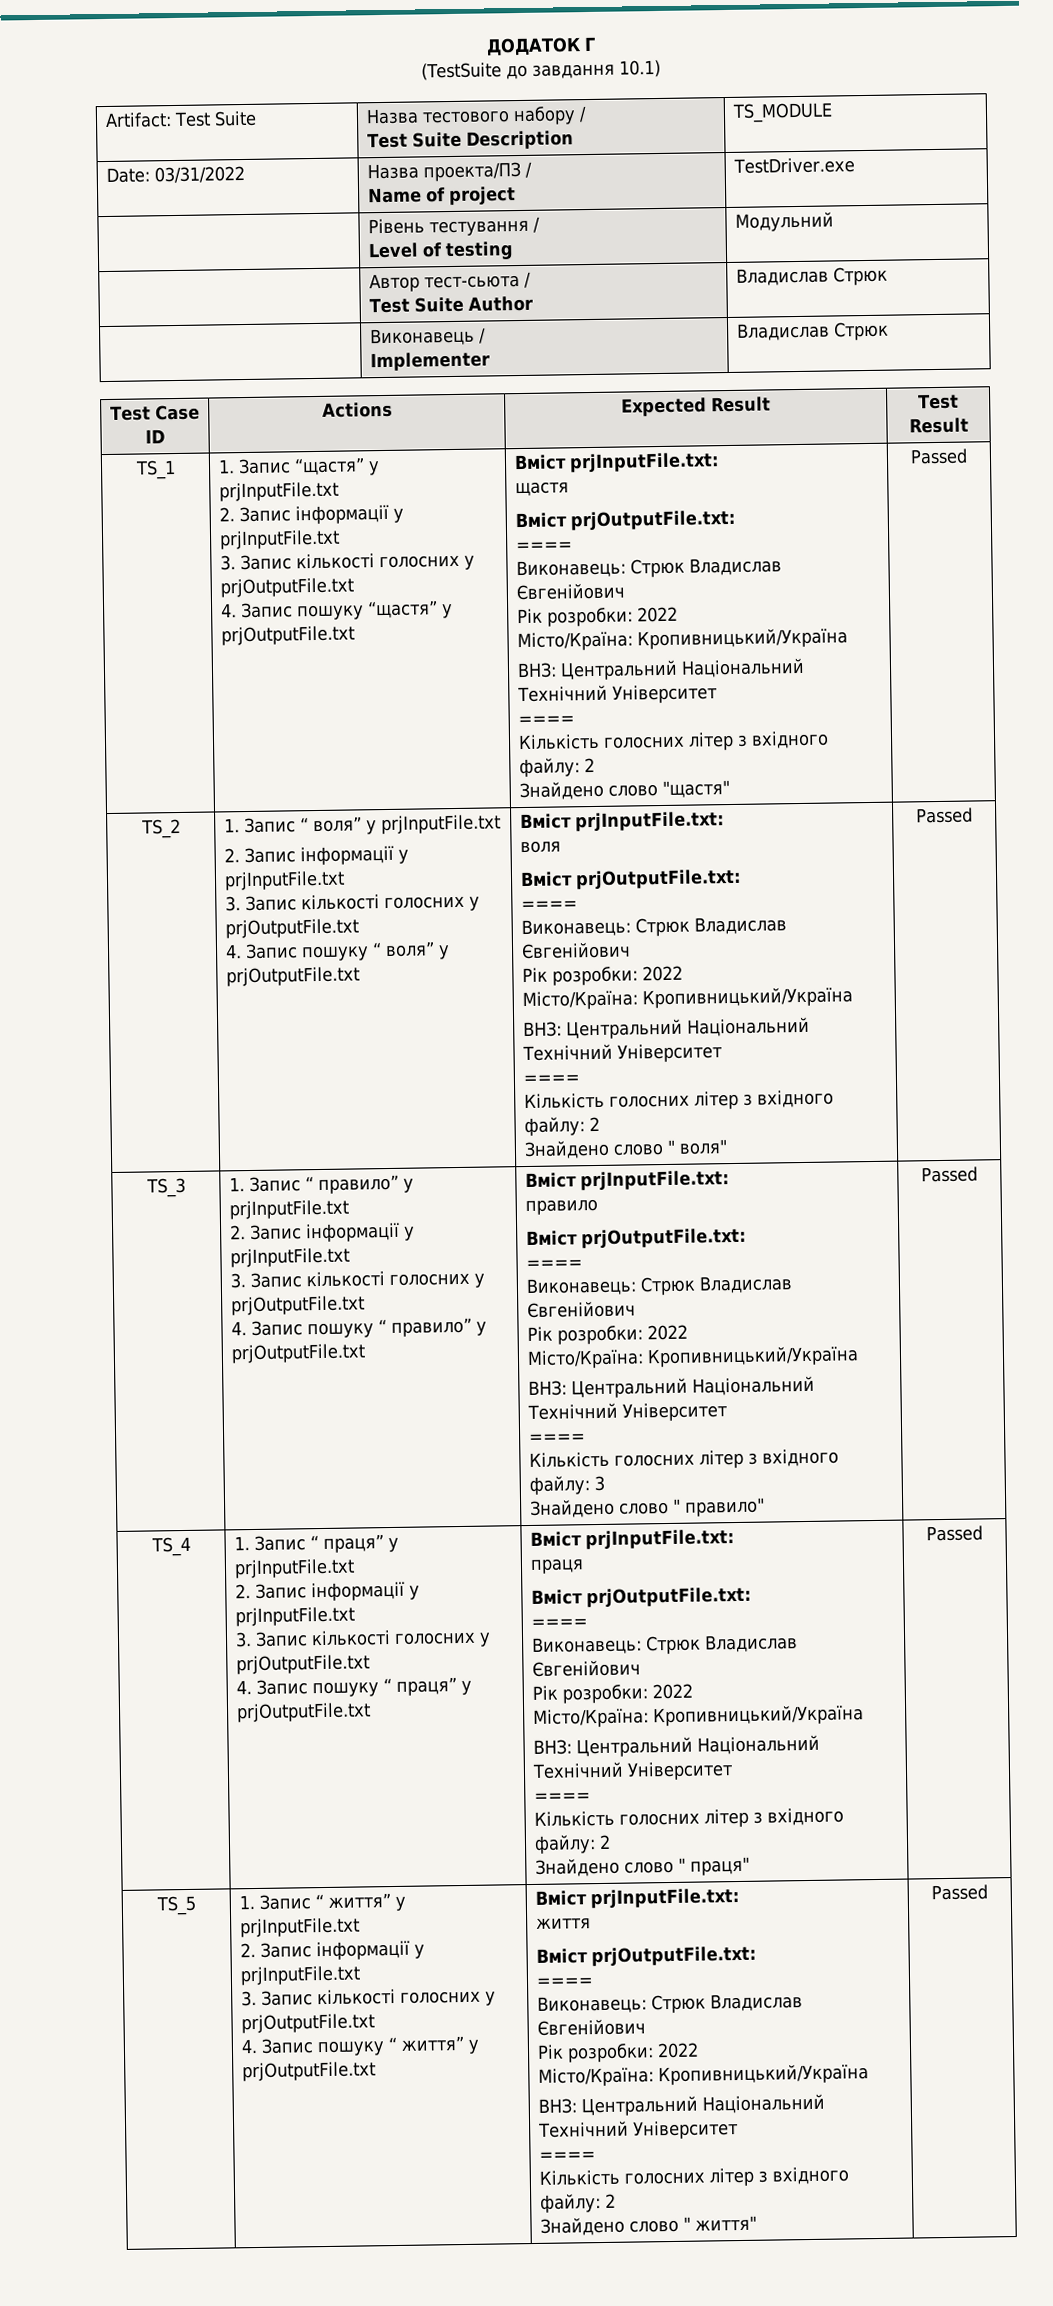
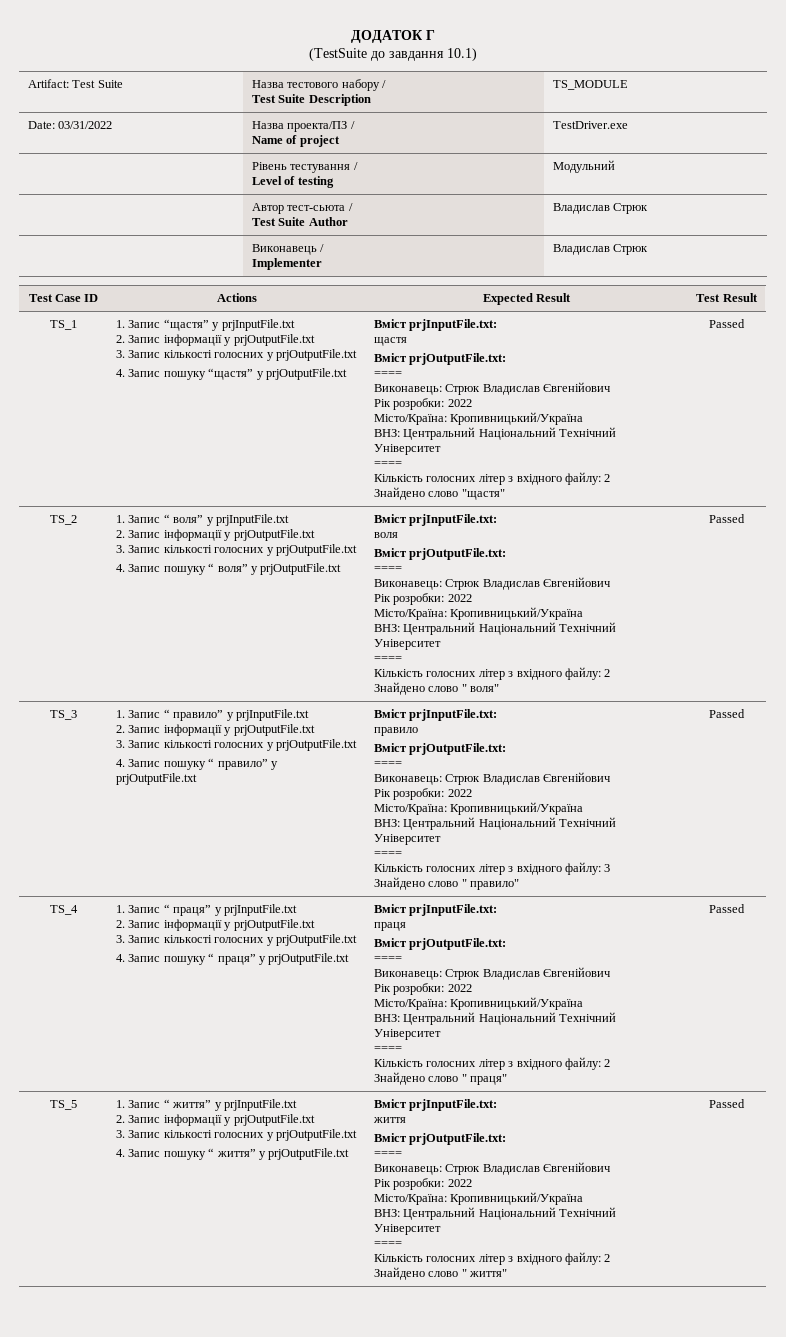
  1. Запис “щастя” у prjInputFile.txt
- 2. Запис інформації у prjInputFile.txt
+ 2. Запис інформації у prjOutputFile.txt
  1. Запис “ воля” у prjInputFile.txt
- 2. Запис інформації у prjInputFile.txt
+ 2. Запис інформації у prjOutputFile.txt
  1. Запис “ правило” у prjInputFile.txt
- 2. Запис інформації у prjInputFile.txt
+ 2. Запис інформації у prjOutputFile.txt
  1. Запис “ праця” у prjInputFile.txt
- 2. Запис інформації у prjInputFile.txt
+ 2. Запис інформації у prjOutputFile.txt
  1. Запис “ життя” у prjInputFile.txt
- 2. Запис інформації у prjInputFile.txt
+ 2. Запис інформації у prjOutputFile.txt

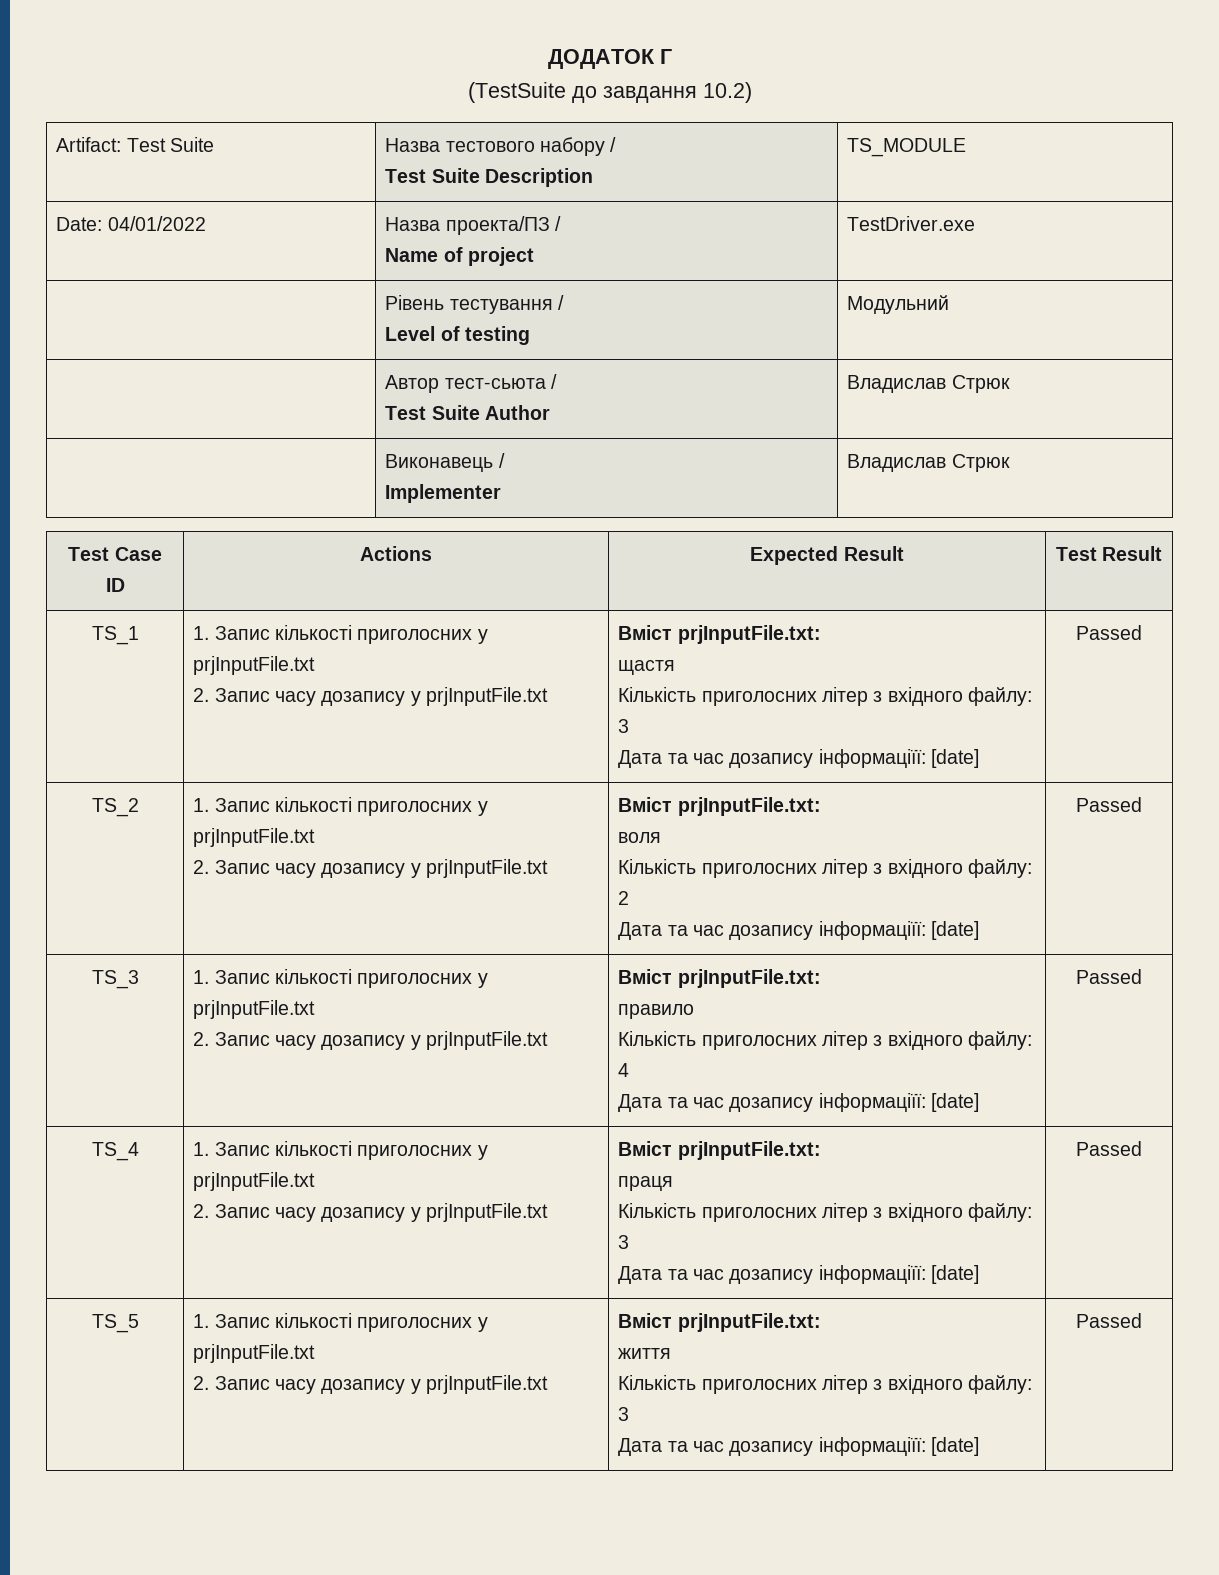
- (TestSuite до завдання 10.1)
+ (TestSuite до завдання 10.2)
- Date: 03/31/2022 | Назва проекта/ПЗ /
+ Date: 04/01/2022 | Назва проекта/ПЗ /
- TS_1 | 1. Запис “щастя” у prjInputFile.txt
- 2. Запис інформації у prjOutputFile.txt
- 3. Запис кількості голосних у prjOutputFile.txt
- 4. Запис пошуку “щастя” у prjOutputFile.txt | Вміст prjInputFile.txt:
+ TS_1 | 1. Запис кількості приголосних у prjInputFile.txt
+ 2. Запис часу дозапису у prjInputFile.txt | Вміст prjInputFile.txt:
  щастя
- Вміст prjOutputFile.txt:
- ====
- Виконавець: Стрюк Владислав Євгенійович
- Рік розробки: 2022
- Місто/Країна: Кропивницький/Україна
- ВНЗ: Центральний Національний Технічний Університет
- ====
- Кількість голосних літер з вхідного файлу: 2
- Знайдено слово "щастя"
+ Кількість приголосних літер з вхідного файлу: 3
+ Дата та час дозапису інформаціїї: [date]
- TS_2 | 1. Запис “ воля” у prjInputFile.txt
- 2. Запис інформації у prjOutputFile.txt
- 3. Запис кількості голосних у prjOutputFile.txt
- 4. Запис пошуку “ воля” у prjOutputFile.txt | Вміст prjInputFile.txt:
+ TS_2 | 1. Запис кількості приголосних у prjInputFile.txt
+ 2. Запис часу дозапису у prjInputFile.txt | Вміст prjInputFile.txt:
  воля
- Вміст prjOutputFile.txt:
- ====
- Виконавець: Стрюк Владислав Євгенійович
- Рік розробки: 2022
- Місто/Країна: Кропивницький/Україна
- ВНЗ: Центральний Національний Технічний Університет
- ====
- Кількість голосних літер з вхідного файлу: 2
- Знайдено слово " воля"
+ Кількість приголосних літер з вхідного файлу: 2
+ Дата та час дозапису інформаціїї: [date]
- TS_3 | 1. Запис “ правило” у prjInputFile.txt
- 2. Запис інформації у prjOutputFile.txt
- 3. Запис кількості голосних у prjOutputFile.txt
- 4. Запис пошуку “ правило” у prjOutputFile.txt | Вміст prjInputFile.txt:
+ TS_3 | 1. Запис кількості приголосних у prjInputFile.txt
+ 2. Запис часу дозапису у prjInputFile.txt | Вміст prjInputFile.txt:
  правило
- Вміст prjOutputFile.txt:
- ====
- Виконавець: Стрюк Владислав Євгенійович
- Рік розробки: 2022
- Місто/Країна: Кропивницький/Україна
- ВНЗ: Центральний Національний Технічний Університет
- ====
- Кількість голосних літер з вхідного файлу: 3
- Знайдено слово " правило"
+ Кількість приголосних літер з вхідного файлу: 4
+ Дата та час дозапису інформаціїї: [date]
- TS_4 | 1. Запис “ праця” у prjInputFile.txt
- 2. Запис інформації у prjOutputFile.txt
- 3. Запис кількості голосних у prjOutputFile.txt
- 4. Запис пошуку “ праця” у prjOutputFile.txt | Вміст prjInputFile.txt:
+ TS_4 | 1. Запис кількості приголосних у prjInputFile.txt
+ 2. Запис часу дозапису у prjInputFile.txt | Вміст prjInputFile.txt:
  праця
- Вміст prjOutputFile.txt:
- ====
- Виконавець: Стрюк Владислав Євгенійович
- Рік розробки: 2022
- Місто/Країна: Кропивницький/Україна
- ВНЗ: Центральний Національний Технічний Університет
- ====
- Кількість голосних літер з вхідного файлу: 2
- Знайдено слово " праця"
+ Кількість приголосних літер з вхідного файлу: 3
+ Дата та час дозапису інформаціїї: [date]
- TS_5 | 1. Запис “ життя” у prjInputFile.txt
- 2. Запис інформації у prjOutputFile.txt
- 3. Запис кількості голосних у prjOutputFile.txt
- 4. Запис пошуку “ життя” у prjOutputFile.txt | Вміст prjInputFile.txt:
+ TS_5 | 1. Запис кількості приголосних у prjInputFile.txt
+ 2. Запис часу дозапису у prjInputFile.txt | Вміст prjInputFile.txt:
  життя
- Вміст prjOutputFile.txt:
- ====
- Виконавець: Стрюк Владислав Євгенійович
- Рік розробки: 2022
- Місто/Країна: Кропивницький/Україна
- ВНЗ: Центральний Національний Технічний Університет
- ====
- Кількість голосних літер з вхідного файлу: 2
- Знайдено слово " життя"
+ Кількість приголосних літер з вхідного файлу: 3
+ Дата та час дозапису інформаціїї: [date]

